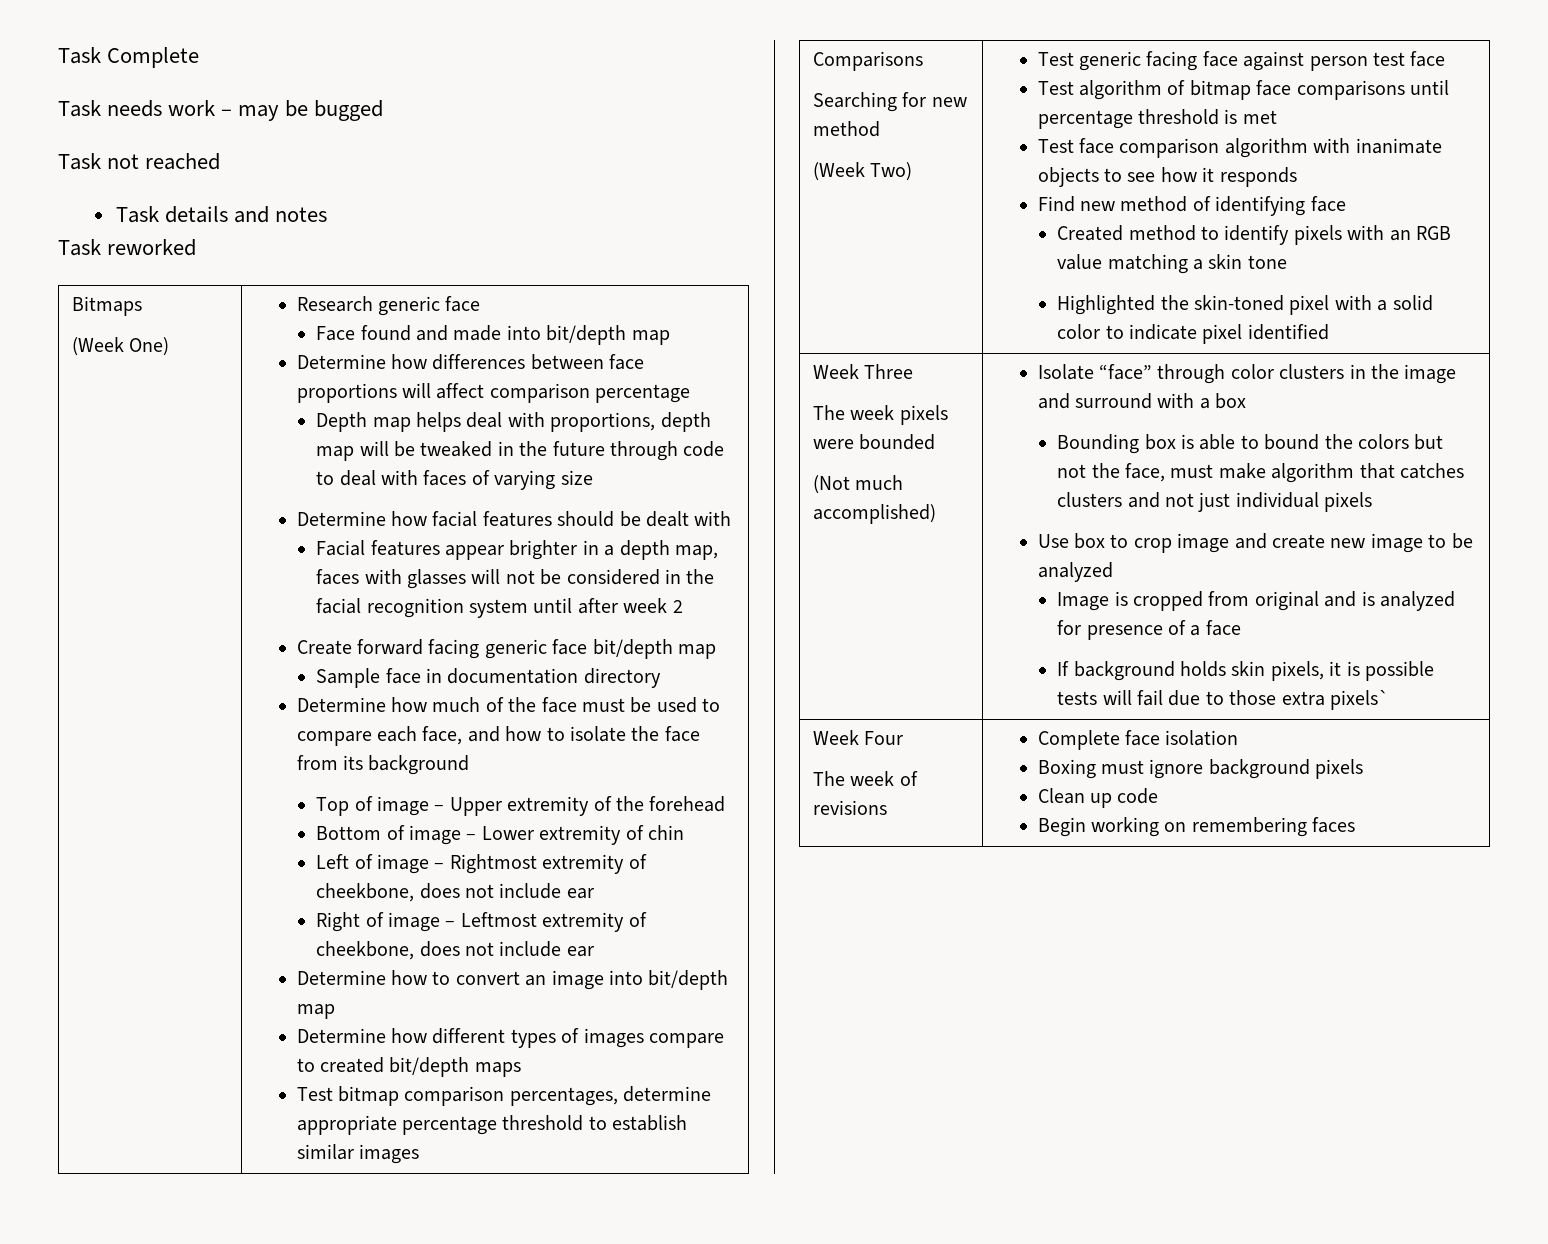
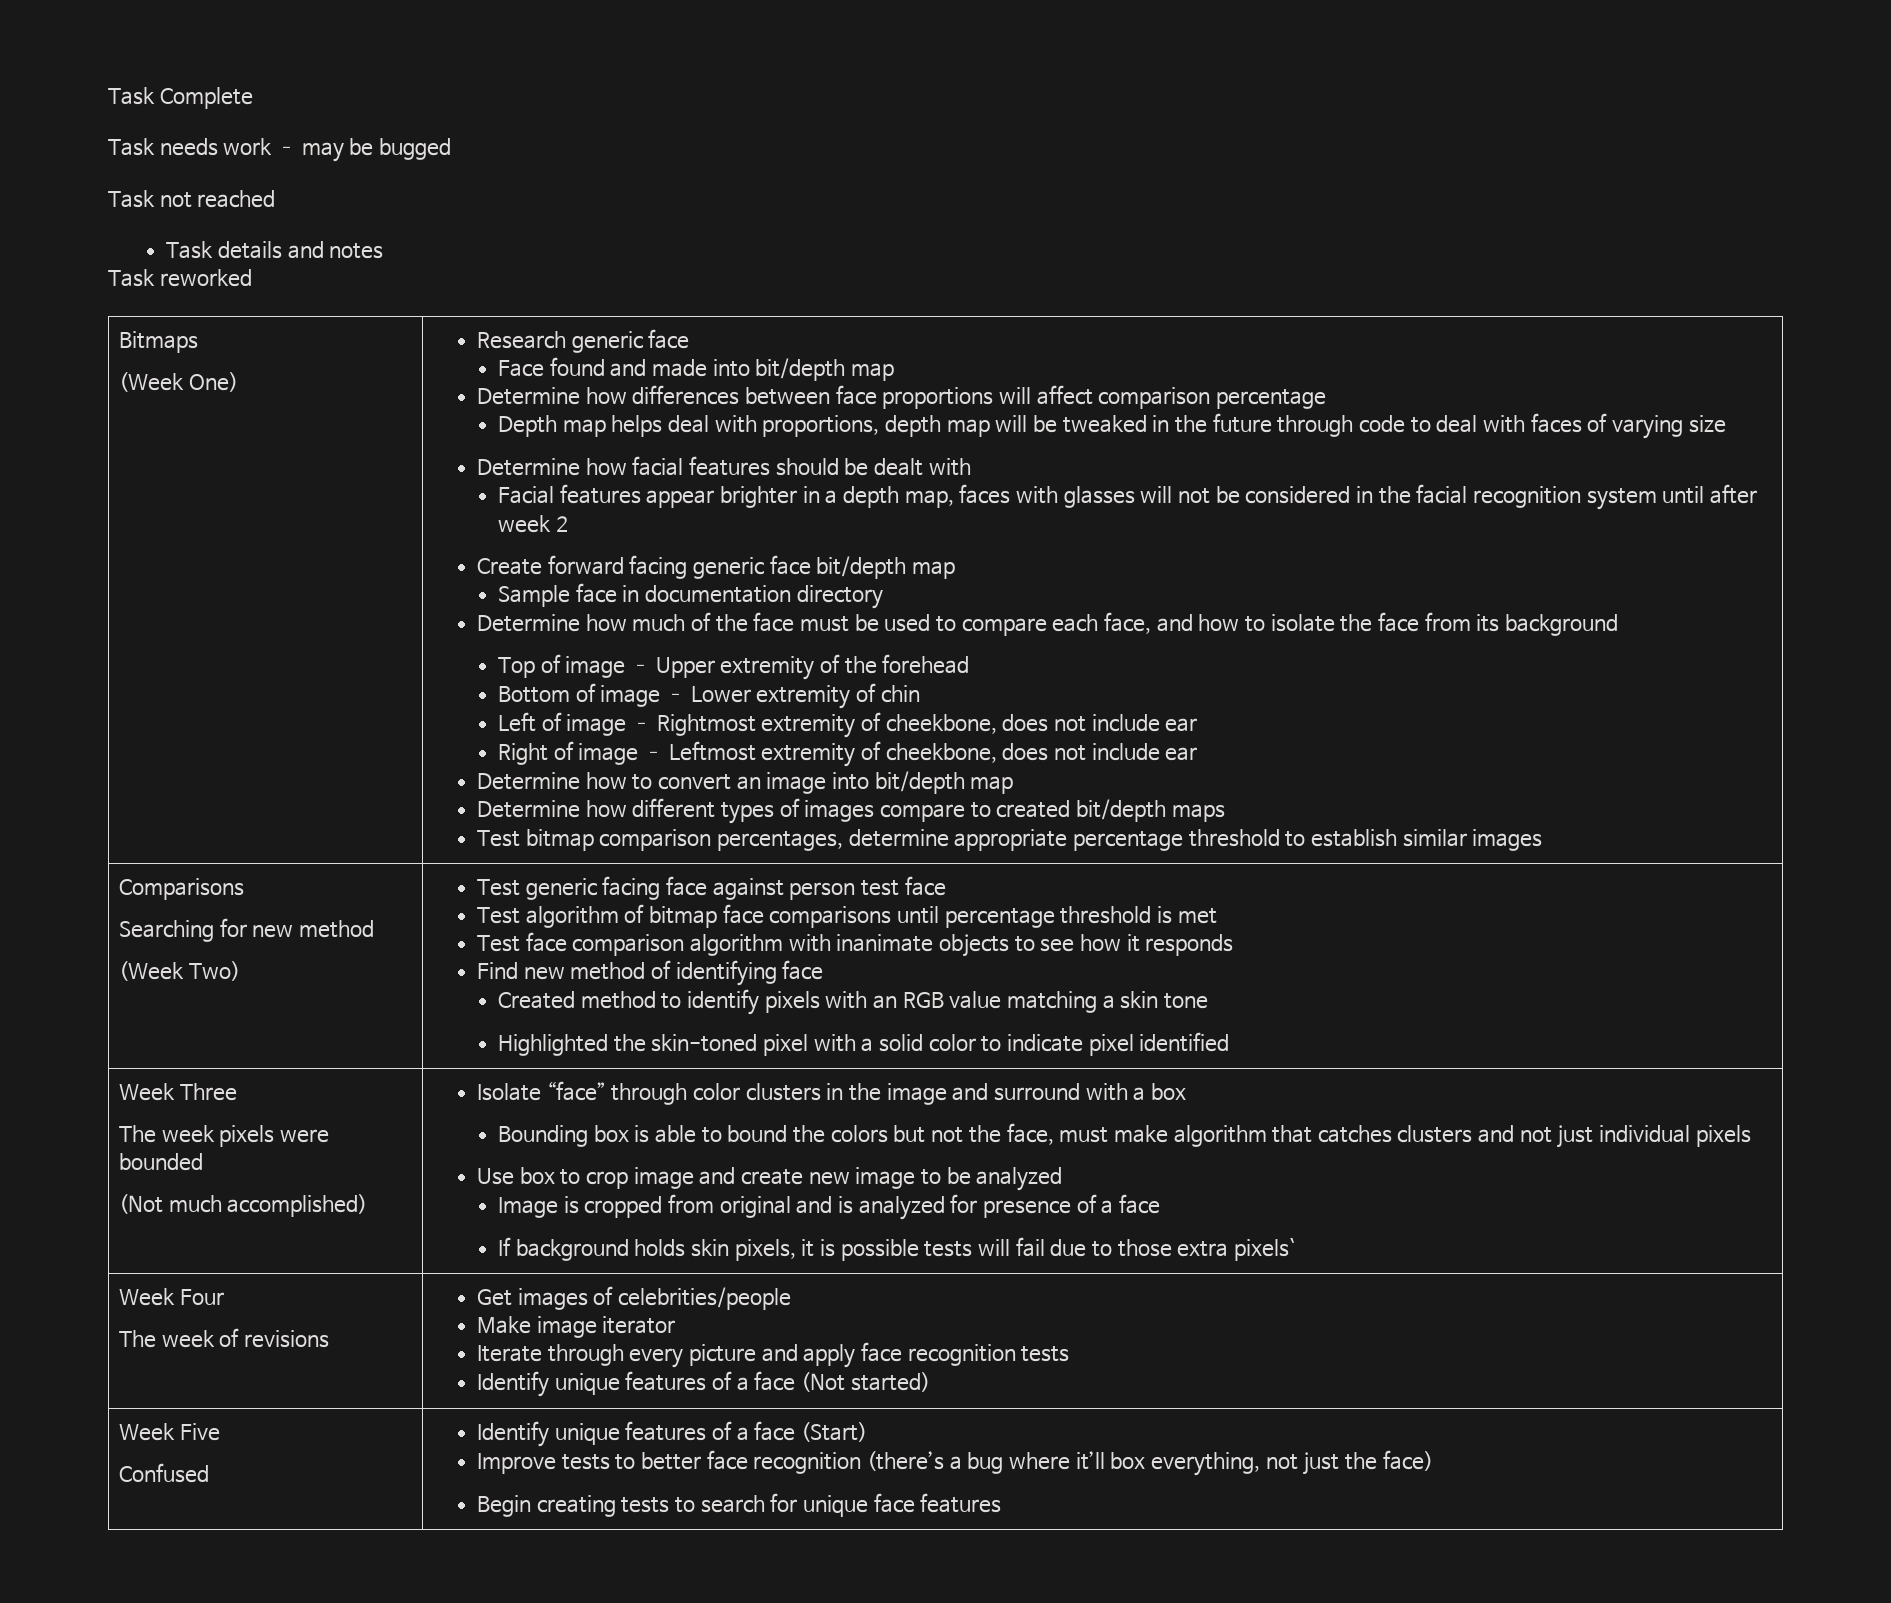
  Week Four
- The week of revisions | Complete face isolation
- Boxing must ignore background pixels
- Clean up code
- Begin working on remembering faces
+ The week of revisions | Get images of celebrities/people
+ Make image iterator
+ Iterate through every picture and apply face recognition tests
+ Identify unique features of a face (Not started)
+ Week Five
+ Confused | Identify unique features of a face (Start)
+ Improve tests to better face recognition (there’s a bug where it’ll box everything, not just the face)
+ Begin creating tests to search for unique face features

